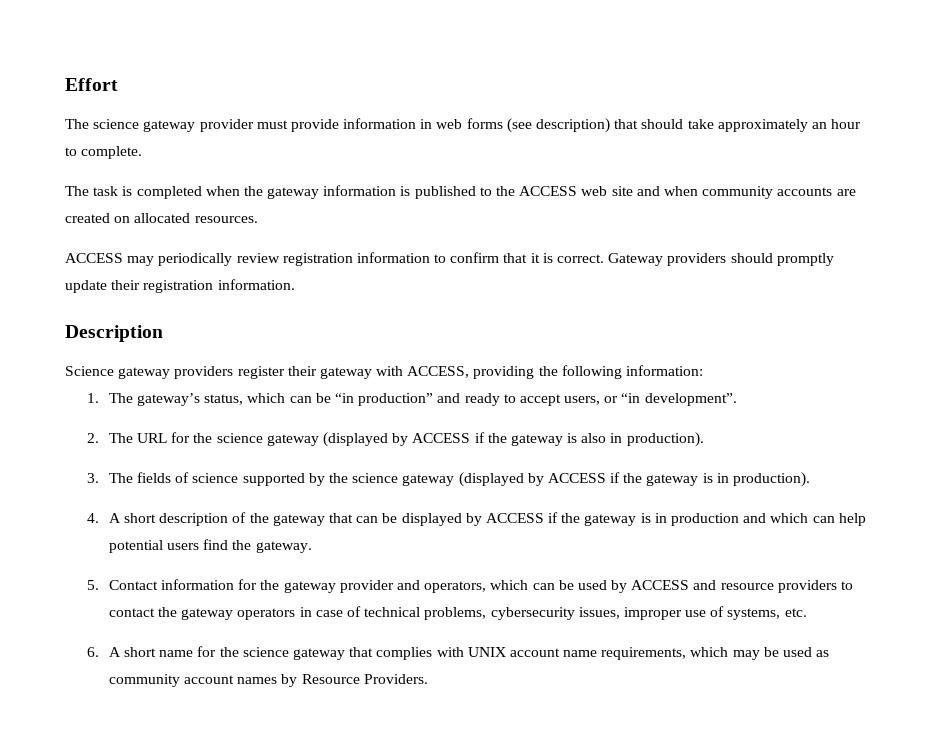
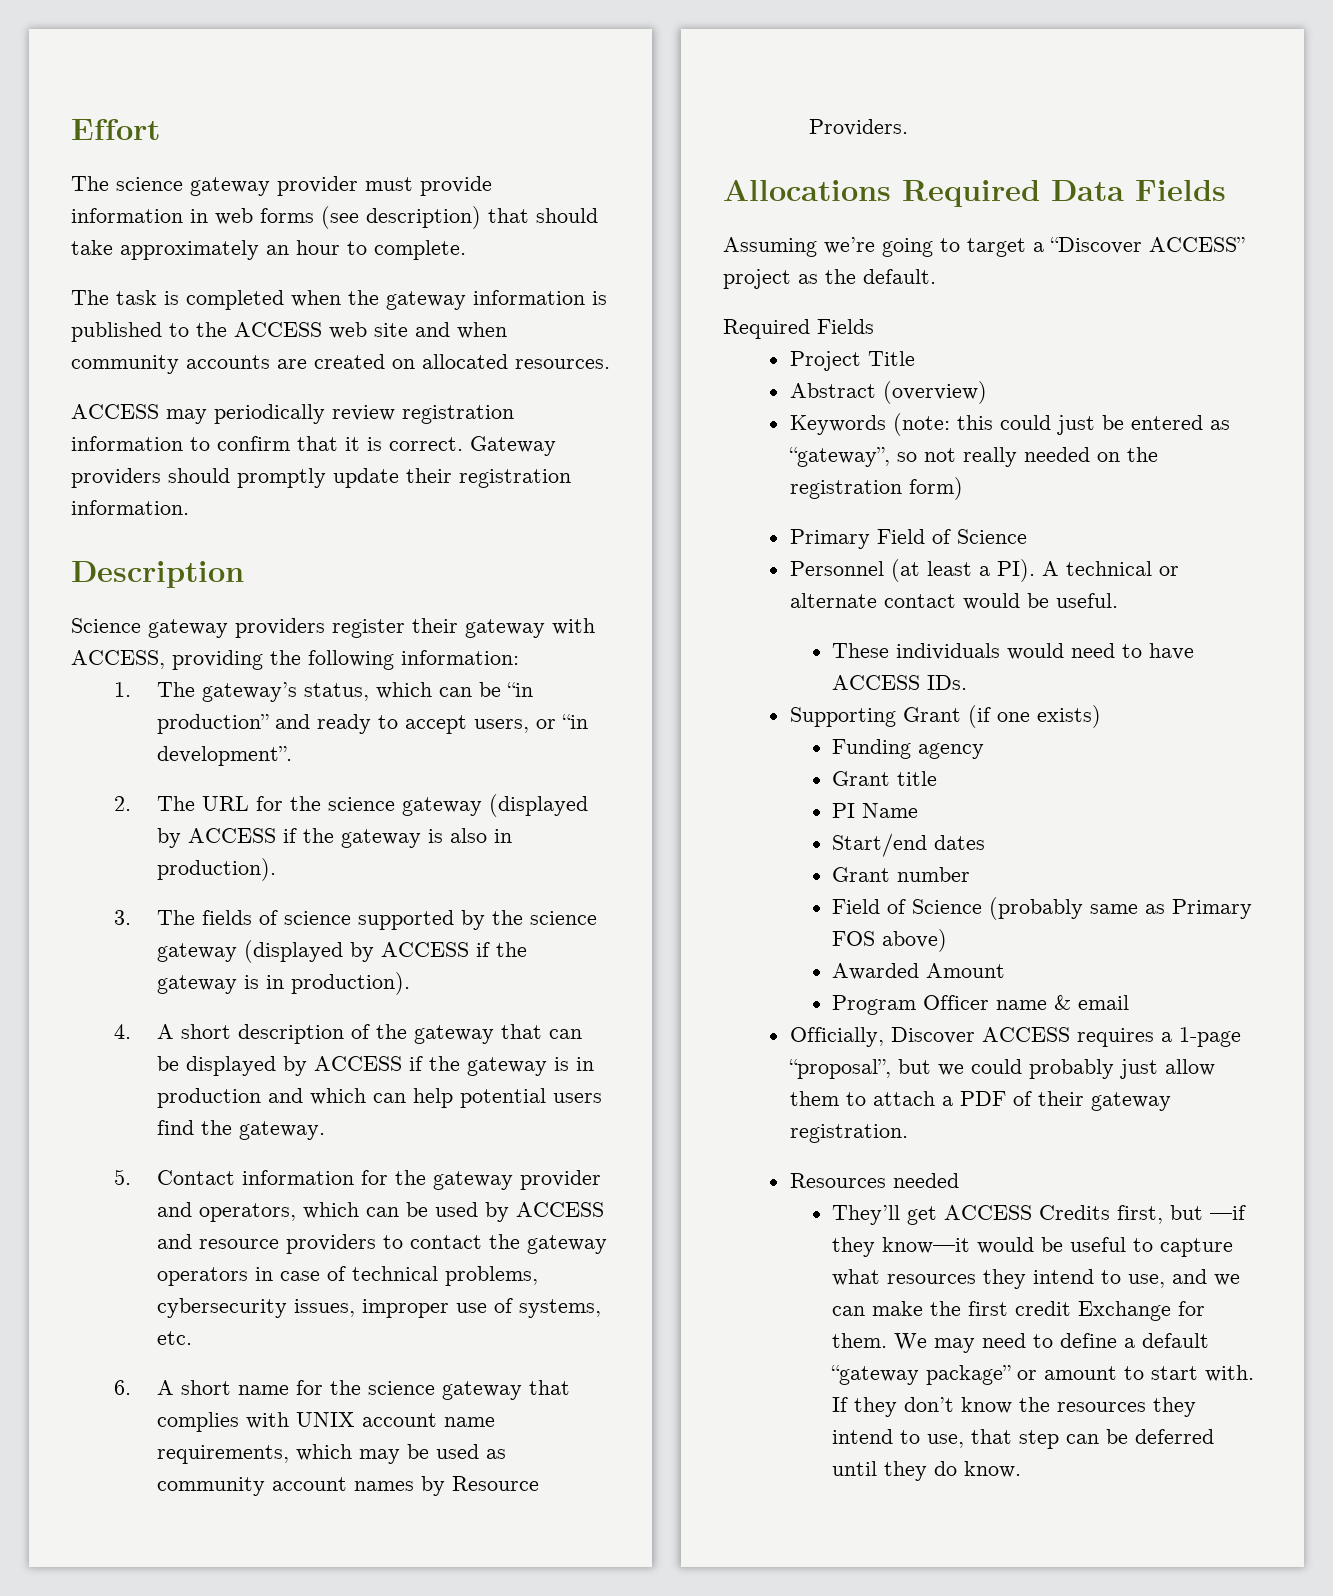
+ Allocations Required Data Fields
+ Assuming we’re going to target a “Discover ACCESS” project as the default.
+ Required Fields
+ Project Title
+ Abstract (overview)
+ Keywords (note: this could just be entered as “gateway”, so not really needed on the registration form)
+ Primary Field of Science
+ Personnel (at least a PI). A technical or alternate contact would be useful.
+ These individuals would need to have ACCESS IDs.
+ Supporting Grant (if one exists)
+ Funding agency
+ Grant title
+ PI Name
+ Start/end dates
+ Grant number
+ Field of Science (probably same as Primary FOS above)
+ Awarded Amount
+ Program Officer name & email
+ Officially, Discover ACCESS requires a 1-page “proposal”, but we could probably just allow them to attach a PDF of their gateway registration.
+ Resources needed
+ They’ll get ACCESS Credits first, but —if they know—it would be useful to capture what resources they intend to use, and we can make the first credit Exchange for them. We may need to define a default “gateway package” or amount to start with. If they don’t know the resources they intend to use, that step can be deferred until they do know.

